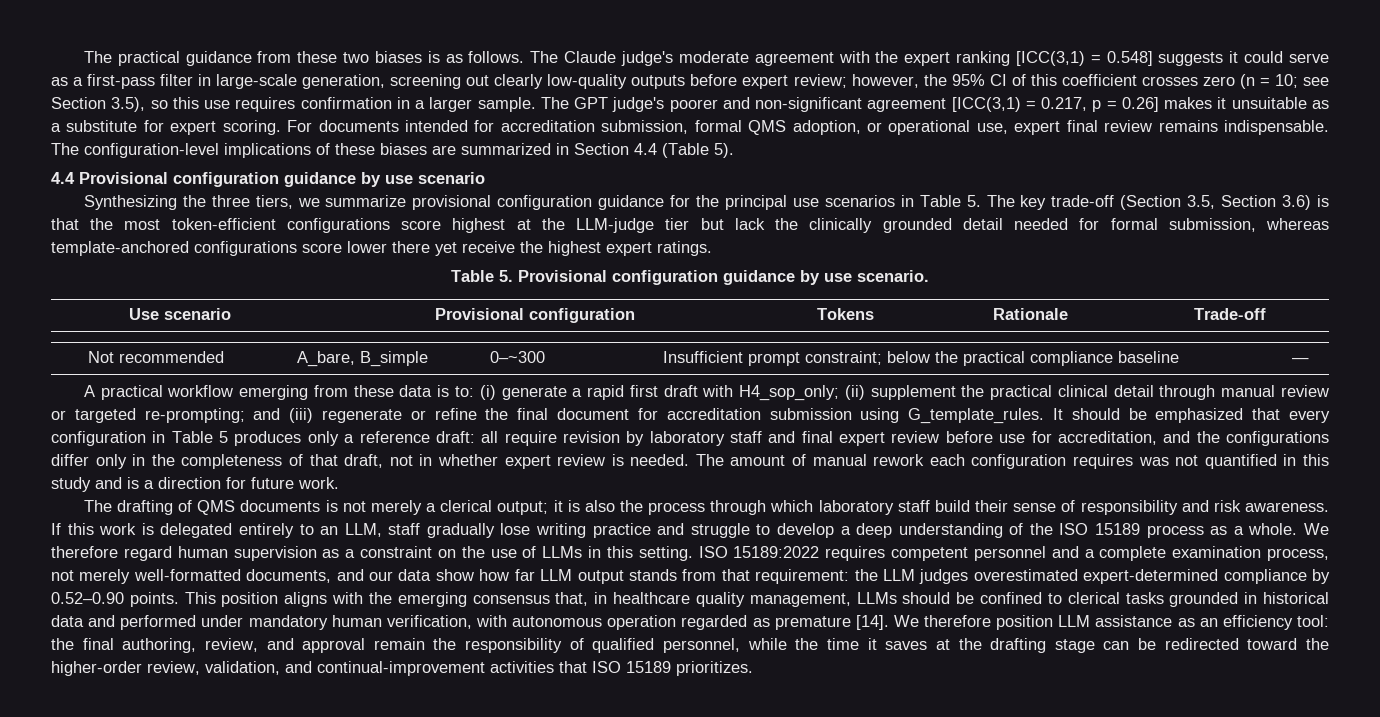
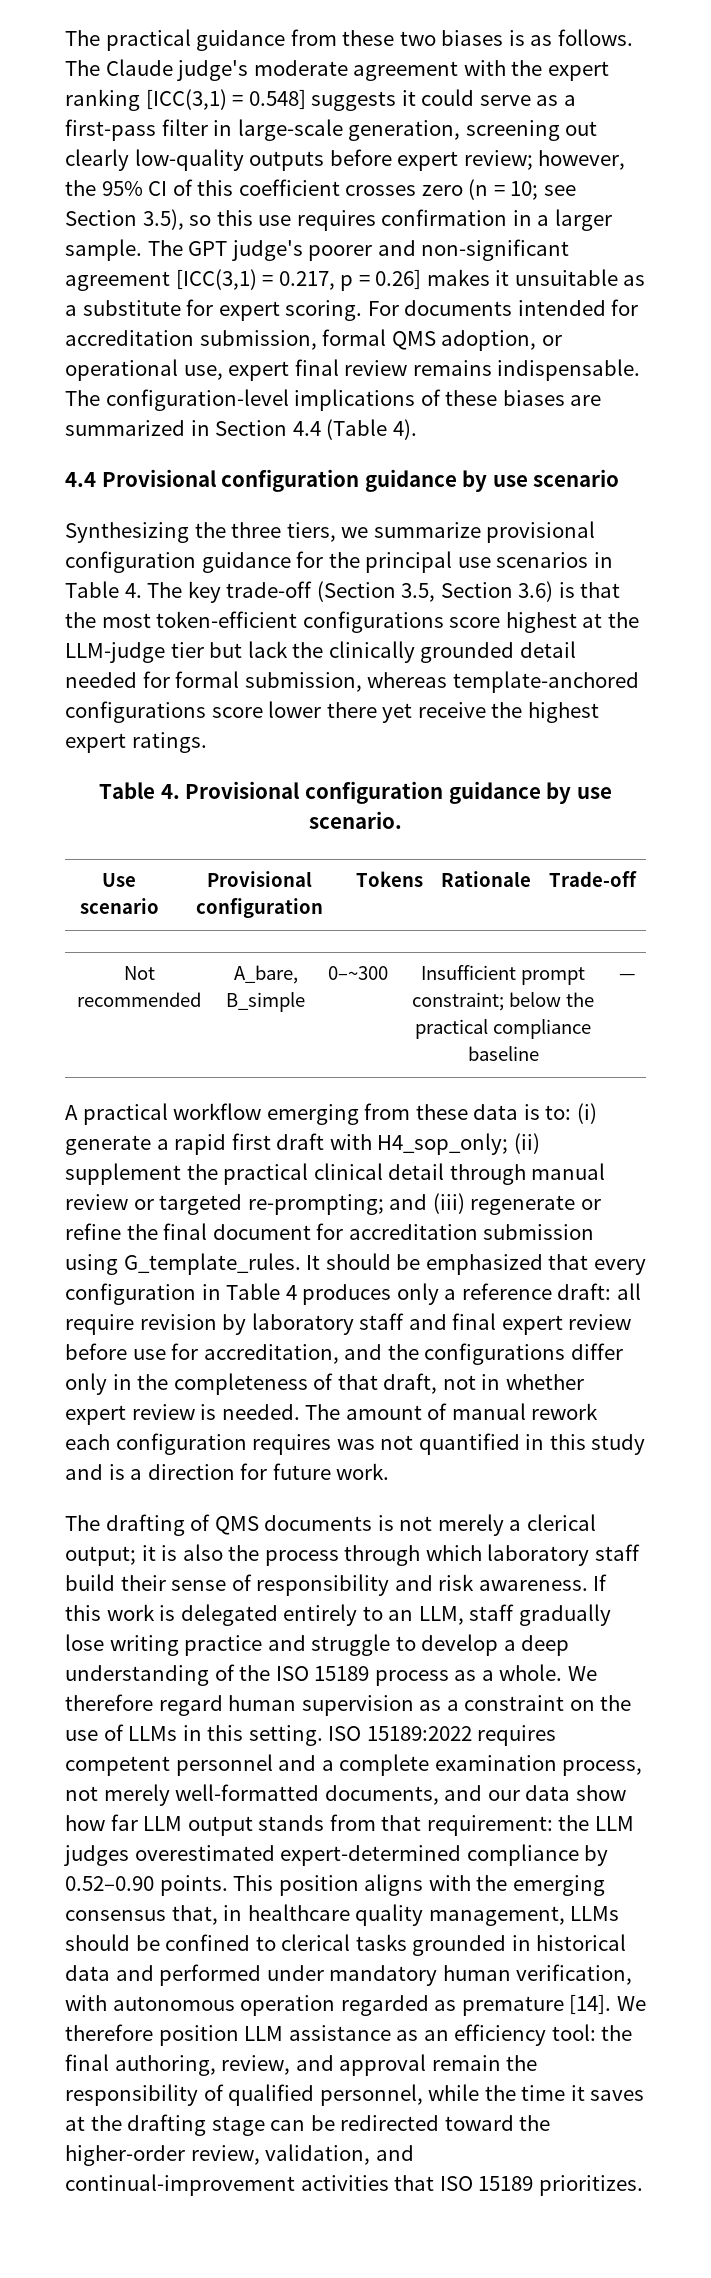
- The configuration-level implications of these biases are summarized in Section 4.4 (Table 5).
+ The configuration-level implications of these biases are summarized in Section 4.4 (Table 4).
- Synthesizing the three tiers, we summarize provisional configuration guidance for the principal use scenarios in Table 5. The key trade-off (Section 3.5, Section 3.6) is that the most token-efficient configurations score highest at the LLM-judge tier but lack the clinically grounded detail needed for formal submission, whereas template-anchored configurations score lower there yet receive the highest expert ratings.
+ Synthesizing the three tiers, we summarize provisional configuration guidance for the principal use scenarios in Table 4. The key trade-off (Section 3.5, Section 3.6) is that the most token-efficient configurations score highest at the LLM-judge tier but lack the clinically grounded detail needed for formal submission, whereas template-anchored configurations score lower there yet receive the highest expert ratings.
- Table 5. Provisional configuration guidance by use scenario.
+ Table 4. Provisional configuration guidance by use scenario.
- It should be emphasized that every configuration in Table 5 produces only a reference draft: all require revision by laboratory staff and final expert review before use for accreditation, and the configurations differ only in the completeness of that draft, not in whether expert review is needed.
+ It should be emphasized that every configuration in Table 4 produces only a reference draft: all require revision by laboratory staff and final expert review before use for accreditation, and the configurations differ only in the completeness of that draft, not in whether expert review is needed.

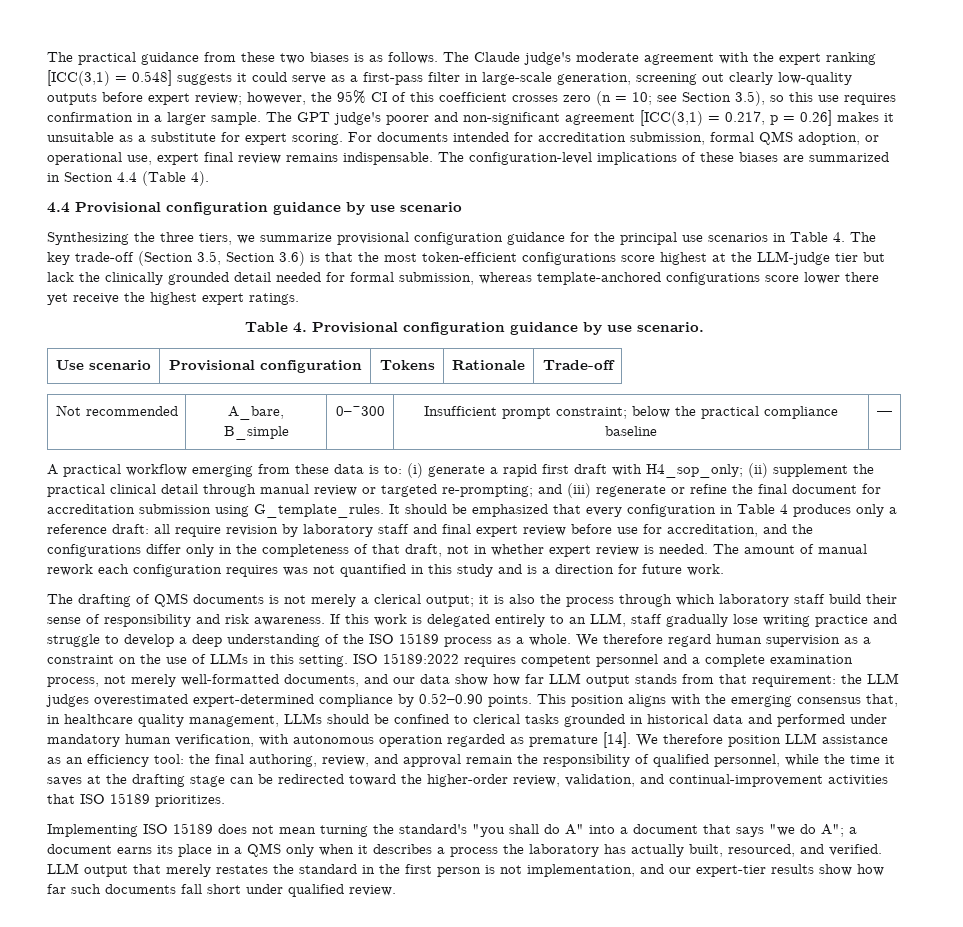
+ Implementing ISO 15189 does not mean turning the standard's "you shall do A" into a document that says "we do A"; a document earns its place in a QMS only when it describes a process the laboratory has actually built, resourced, and verified. LLM output that merely restates the standard in the first person is not implementation, and our expert-tier results show how far such documents fall short under qualified review.

